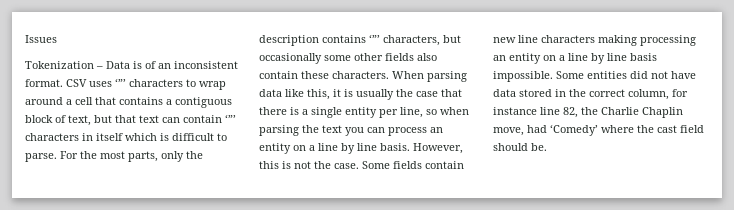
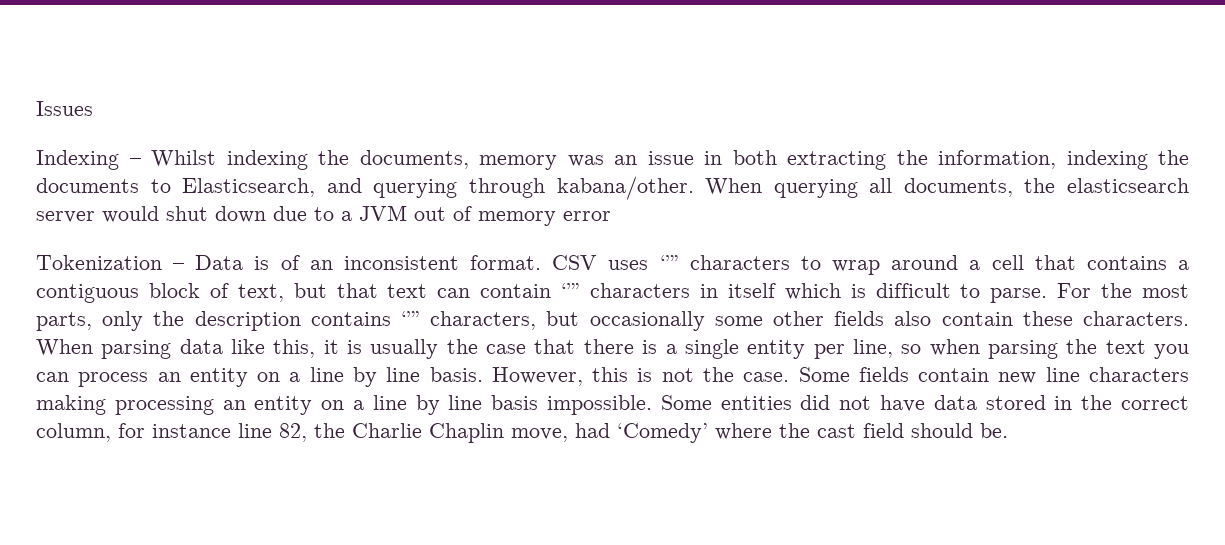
+ Indexing – Whilst indexing the documents, memory was an issue in both extracting the information, indexing the documents to Elasticsearch, and querying through kabana/other. When querying all documents, the elasticsearch server would shut down due to a JVM out of memory error

